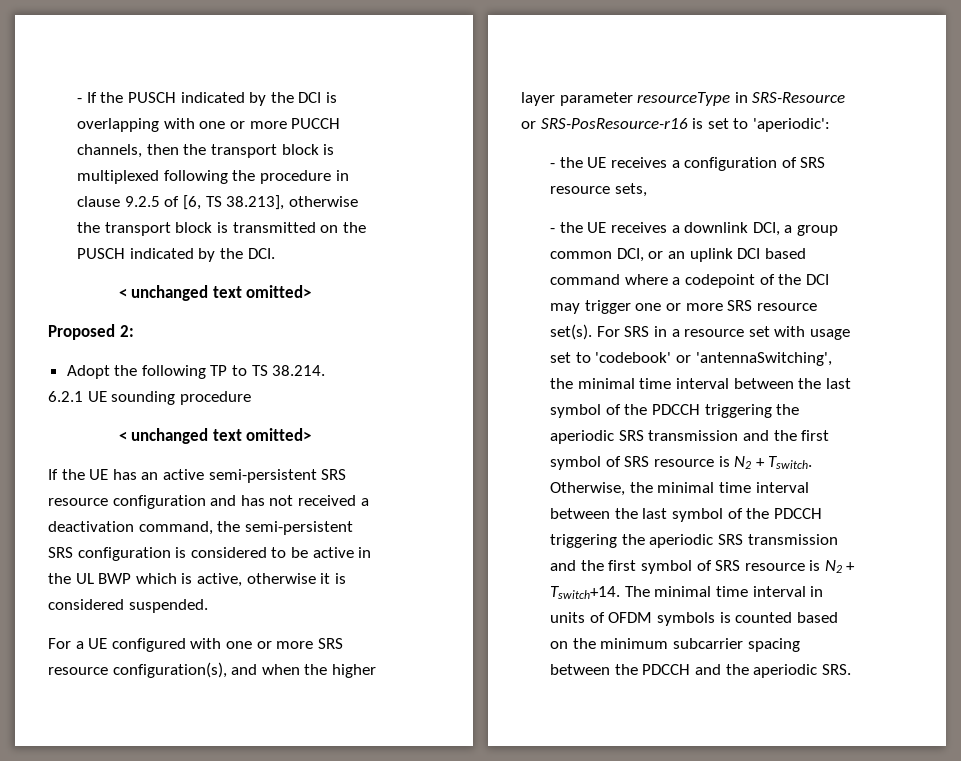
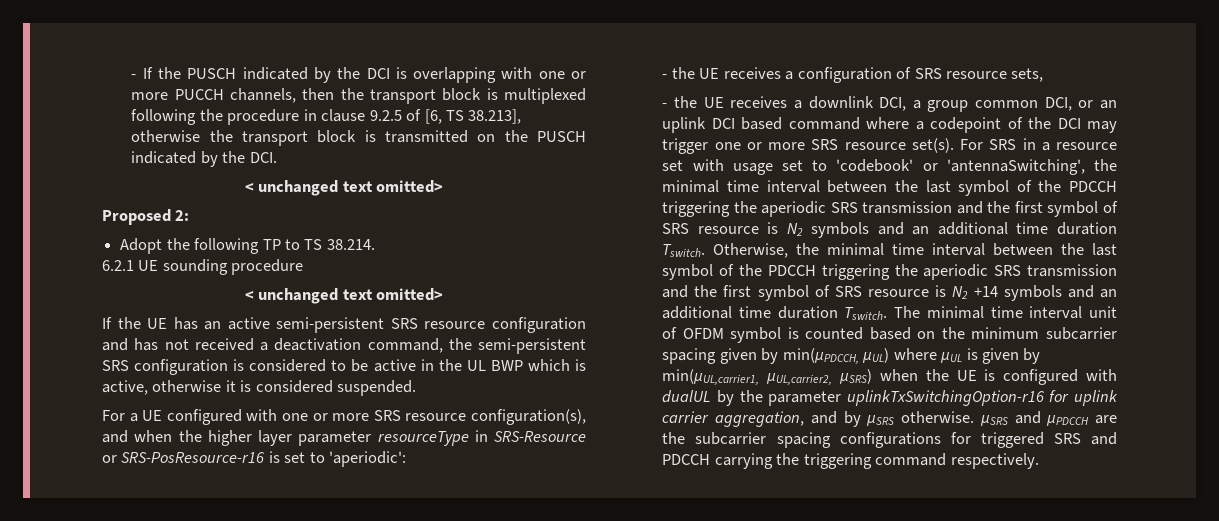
- For SRS in a resource set with usage set to 'codebook' or 'antennaSwitching', the minimal time interval between the last symbol of the PDCCH triggering the aperiodic SRS transmission and the first symbol of SRS resource is N2 + Tswitch.
+ For SRS in a resource set with usage set to 'codebook' or 'antennaSwitching', the minimal time interval between the last symbol of the PDCCH triggering the aperiodic SRS transmission and the first symbol of SRS resource is N2 symbols and an additional time duration Tswitch.
- Otherwise, the minimal time interval between the last symbol of the PDCCH triggering the aperiodic SRS transmission and the first symbol of SRS resource is N2 + Tswitch+14.
+ Otherwise, the minimal time interval between the last symbol of the PDCCH triggering the aperiodic SRS transmission and the first symbol of SRS resource is N2 +14 symbols and an additional time duration Tswitch.
- The minimal time interval in units of OFDM symbols is counted based on the minimum subcarrier spacing between the PDCCH and the aperiodic SRS.
+ The minimal time interval unit of OFDM symbol is counted based on the minimum subcarrier spacing given by min(µPDCCH, µUL) where µUL is given by min(µUL,carrier1, µUL,carrier2, µSRS) when the UE is configured with dualUL by the parameter uplinkTxSwitchingOption-r16 for uplink carrier aggregation, and by µSRS otherwise. µSRS and µPDCCH are the subcarrier spacing configurations for triggered SRS and PDCCH carrying the triggering command respectively.

